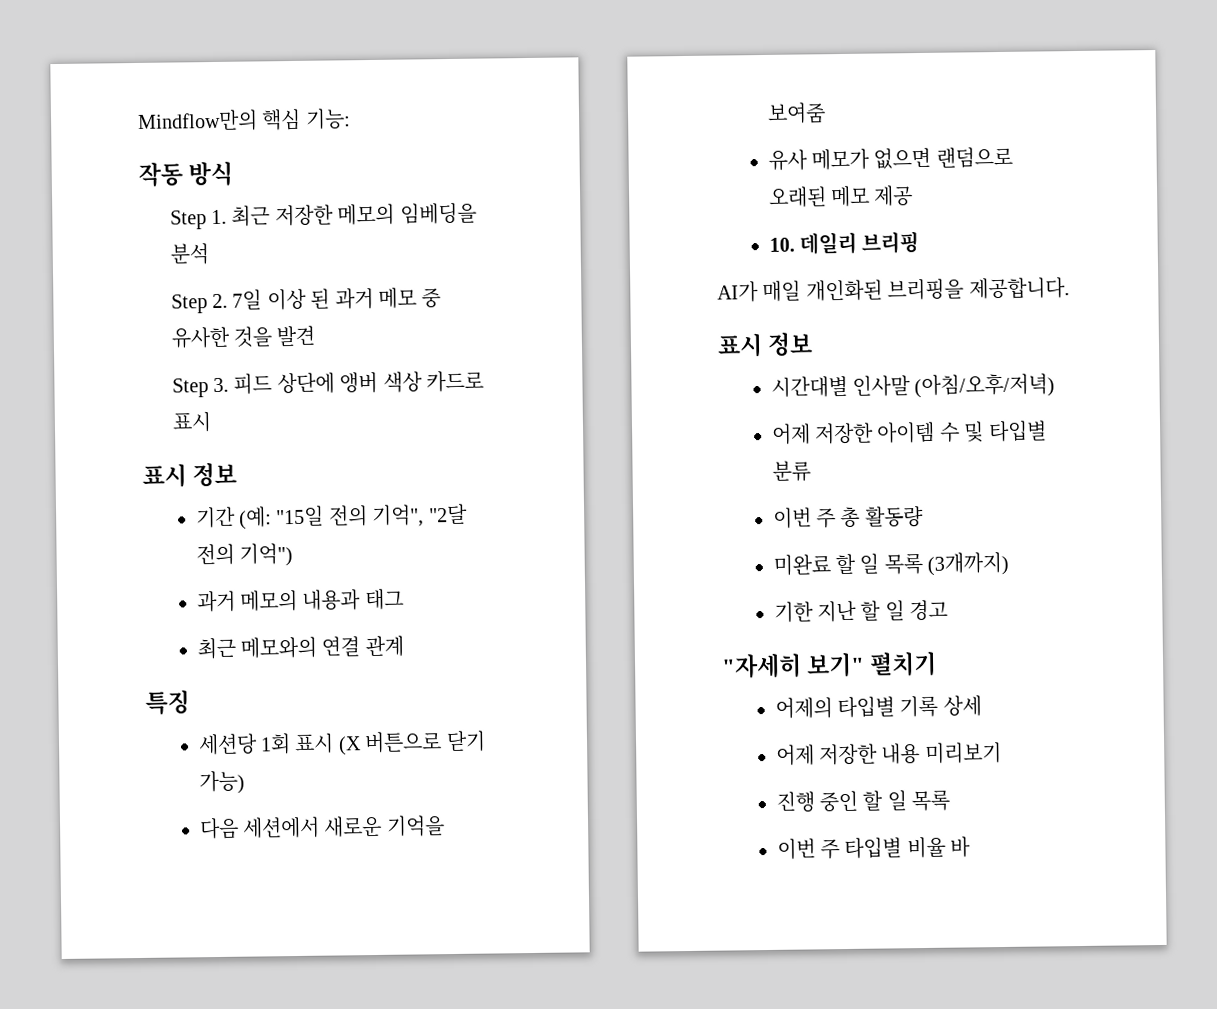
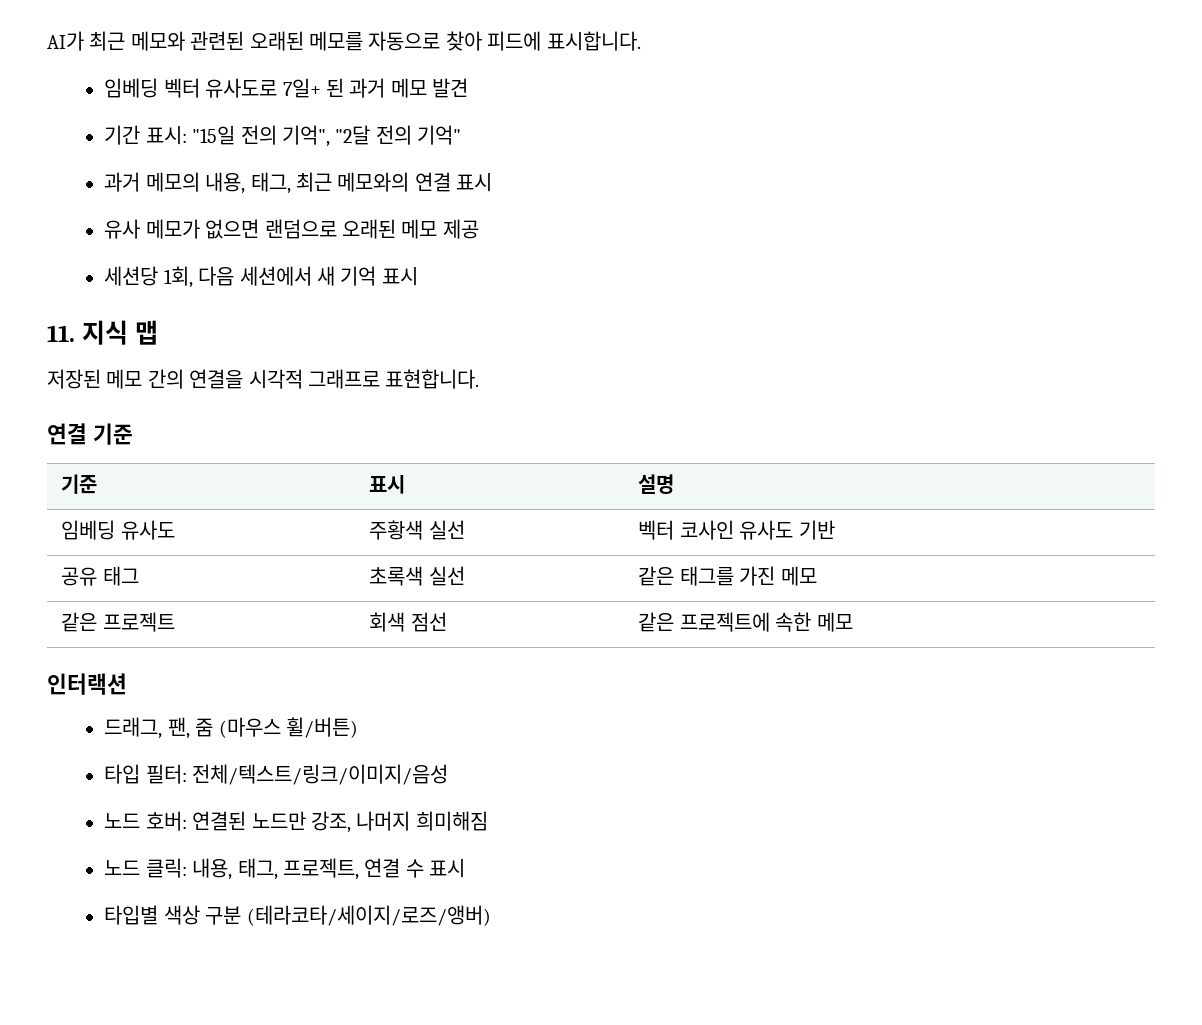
- Mindflow만의 핵심 기능:
- 작동 방식
- Step 1. 최근 저장한 메모의 임베딩을 분석
- Step 2. 7일 이상 된 과거 메모 중 유사한 것을 발견
- Step 3. 피드 상단에 앵버 색상 카드로 표시
- 표시 정보
+ AI가 최근 메모와 관련된 오래된 메모를 자동으로 찾아 피드에 표시합니다.
+ 임베딩 벡터 유사도로 7일+ 된 과거 메모 발견
- 기간 (예: "15일 전의 기억", "2달 전의 기억")
+ 기간 표시: "15일 전의 기억", "2달 전의 기억"
- 과거 메모의 내용과 태그
- 최근 메모와의 연결 관계
- 특징
- 세션당 1회 표시 (X 버튼으로 닫기 가능)
- 다음 세션에서 새로운 기억을 보여줌
+ 과거 메모의 내용, 태그, 최근 메모와의 연결 표시
- 10. 데일리 브리핑
- AI가 매일 개인화된 브리핑을 제공합니다.
- 표시 정보
- 시간대별 인사말 (아침/오후/저녁)
- 어제 저장한 아이템 수 및 타입별 분류
- 이번 주 총 활동량
- 미완료 할 일 목록 (3개까지)
- 기한 지난 할 일 경고
- "자세히 보기" 펼치기
- 어제의 타입별 기록 상세
- 어제 저장한 내용 미리보기
- 진행 중인 할 일 목록
- 이번 주 타입별 비율 바
+ 세션당 1회, 다음 세션에서 새 기억 표시
+ 11. 지식 맵
+ 저장된 메모 간의 연결을 시각적 그래프로 표현합니다.
+ 연결 기준
+ 기준 | 표시 | 설명
+ 임베딩 유사도 | 주황색 실선 | 벡터 코사인 유사도 기반
+ 공유 태그 | 초록색 실선 | 같은 태그를 가진 메모
+ 같은 프로젝트 | 회색 점선 | 같은 프로젝트에 속한 메모
+ 인터랙션
+ 드래그, 팬, 줌 (마우스 휠/버튼)
+ 타입 필터: 전체/텍스트/링크/이미지/음성
+ 노드 호버: 연결된 노드만 강조, 나머지 희미해짐
+ 노드 클릭: 내용, 태그, 프로젝트, 연결 수 표시
+ 타입별 색상 구분 (테라코타/세이지/로즈/앵버)

